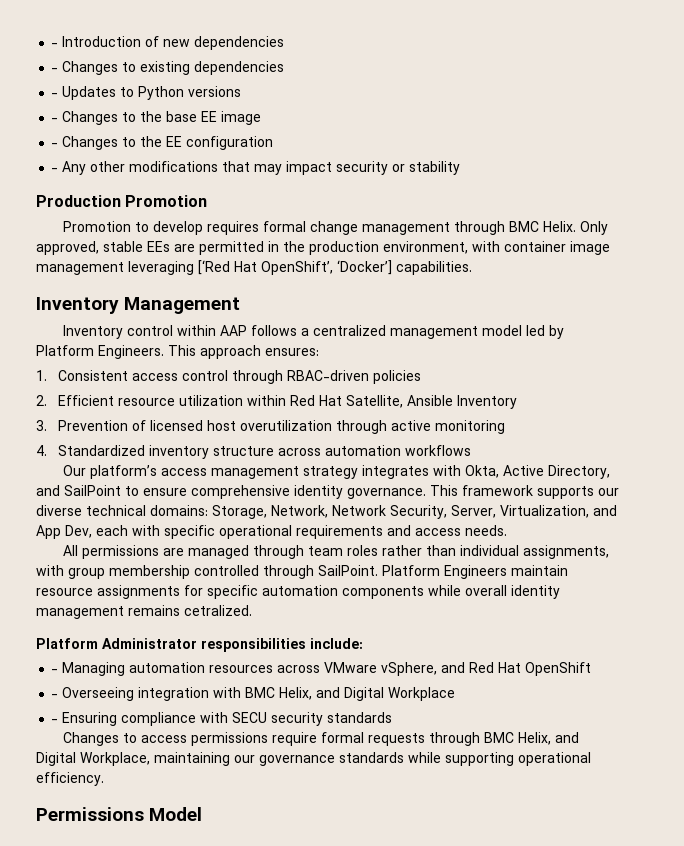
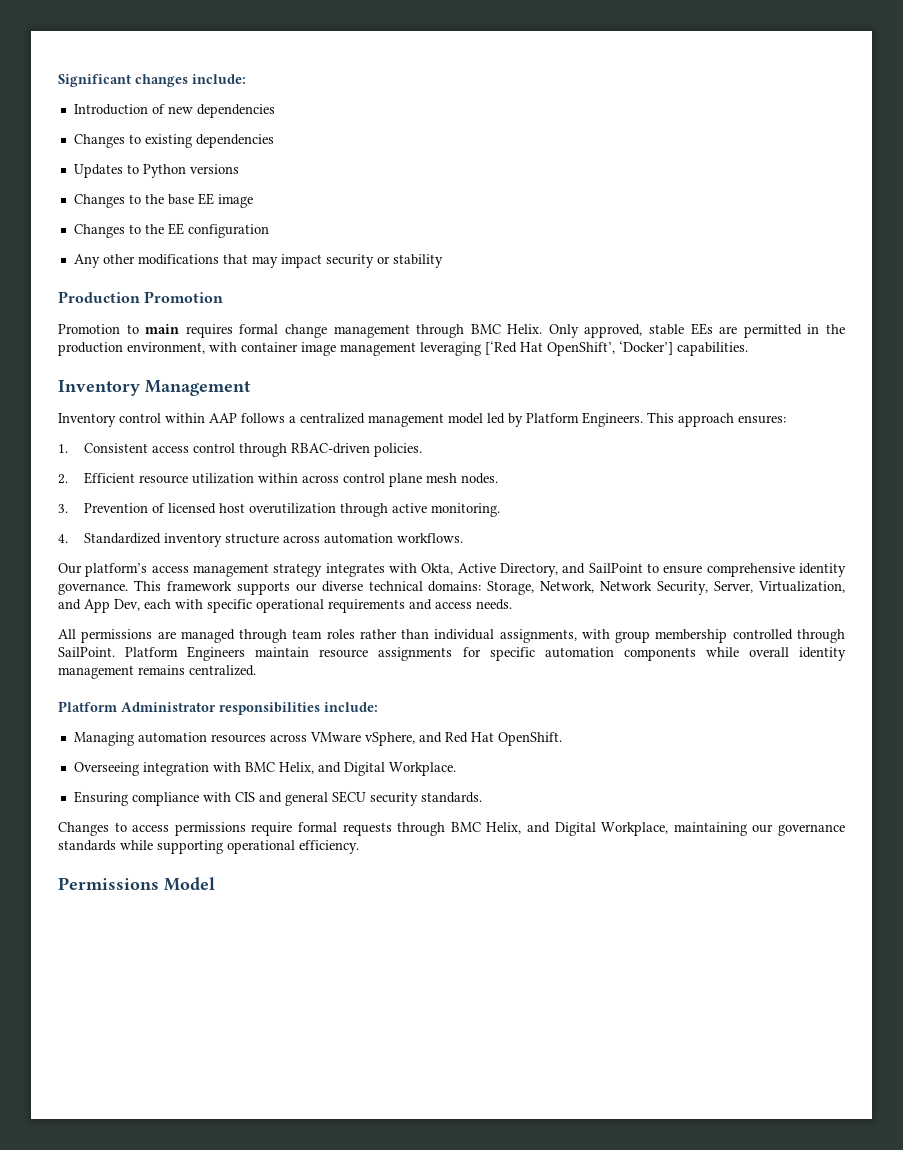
- - Introduction of new dependencies
+ Significant changes include:
+ Introduction of new dependencies
- - Changes to existing dependencies
+ Changes to existing dependencies
- - Updates to Python versions
+ Updates to Python versions
- - Changes to the base EE image
+ Changes to the base EE image
- - Changes to the EE configuration
+ Changes to the EE configuration
- - Any other modifications that may impact security or stability
+ Any other modifications that may impact security or stability
- Promotion to develop requires formal change management through BMC Helix.
+ Promotion to main requires formal change management through BMC Helix.
- 1. Consistent access control through RBAC-driven policies
+ 1. Consistent access control through RBAC-driven policies.
- 2. Efficient resource utilization within Red Hat Satellite, Ansible Inventory
+ 2. Efficient resource utilization within across control plane mesh nodes.
- 3. Prevention of licensed host overutilization through active monitoring
+ 3. Prevention of licensed host overutilization through active monitoring.
- 4. Standardized inventory structure across automation workflows
+ 4. Standardized inventory structure across automation workflows.
- Platform Engineers maintain resource assignments for specific automation components while overall identity management remains cetralized.
+ Platform Engineers maintain resource assignments for specific automation components while overall identity management remains centralized.
- - Managing automation resources across VMware vSphere, and Red Hat OpenShift
- - Overseeing integration with BMC Helix, and Digital Workplace
- - Ensuring compliance with SECU security standards
+ Managing automation resources across VMware vSphere, and Red Hat OpenShift.
+ Overseeing integration with BMC Helix, and Digital Workplace.
+ Ensuring compliance with CIS and general SECU security standards.

